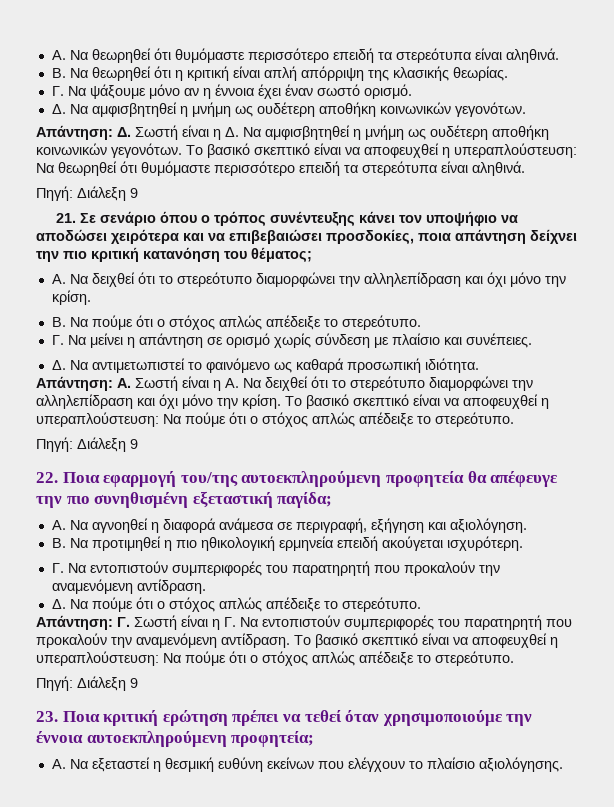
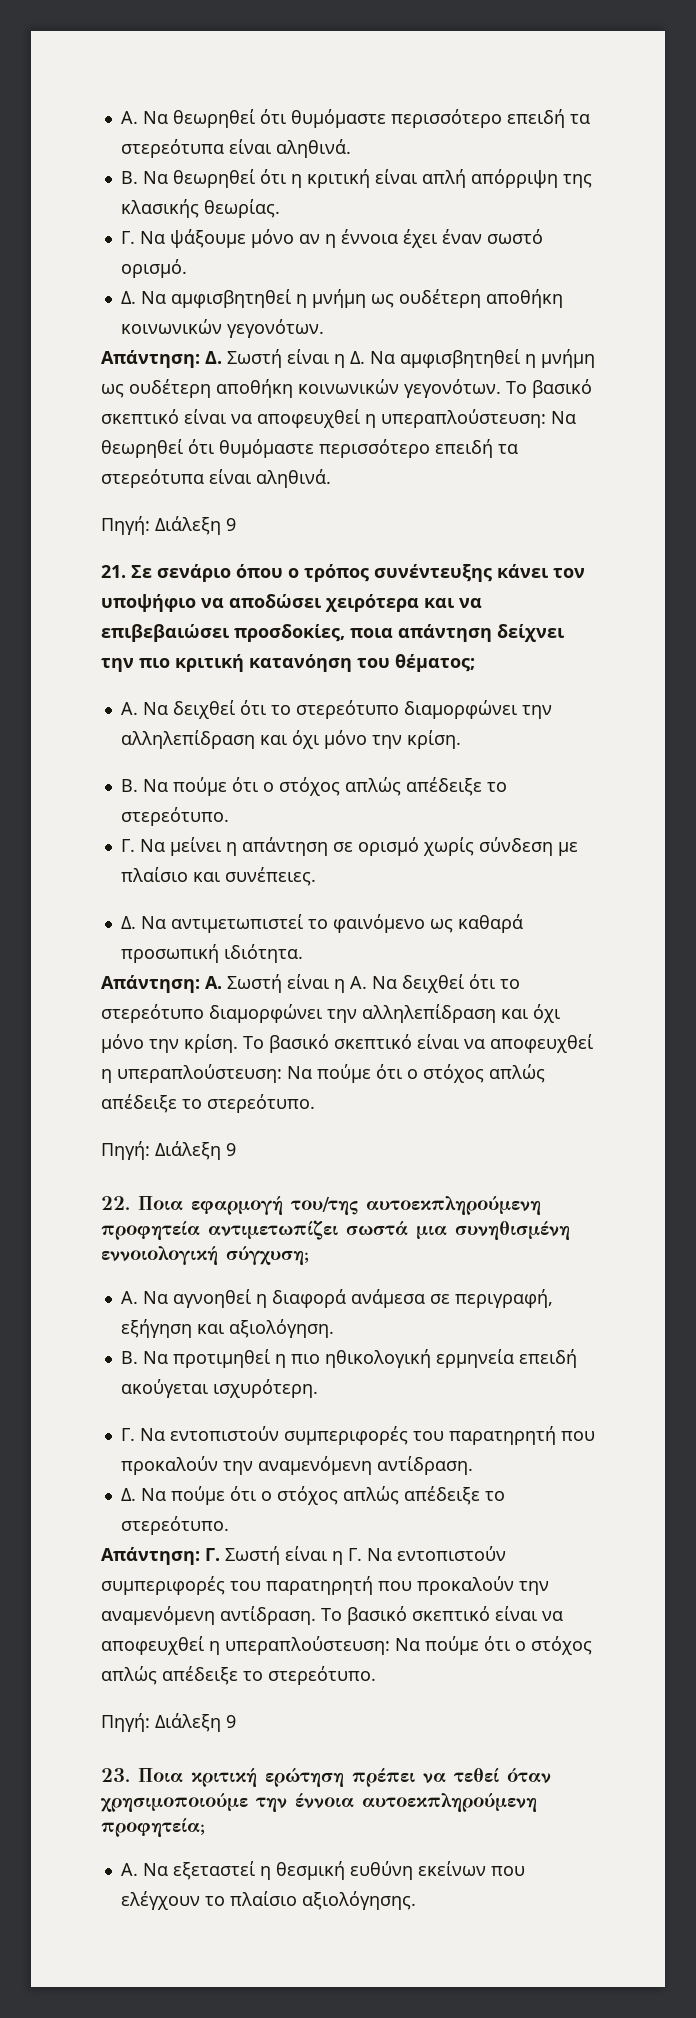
- 22. Ποια εφαρμογή του/της αυτοεκπληρούμενη προφητεία θα απέφευγε την πιο συνηθισμένη εξεταστική παγίδα;
+ 22. Ποια εφαρμογή του/της αυτοεκπληρούμενη προφητεία αντιμετωπίζει σωστά μια συνηθισμένη εννοιολογική σύγχυση;

